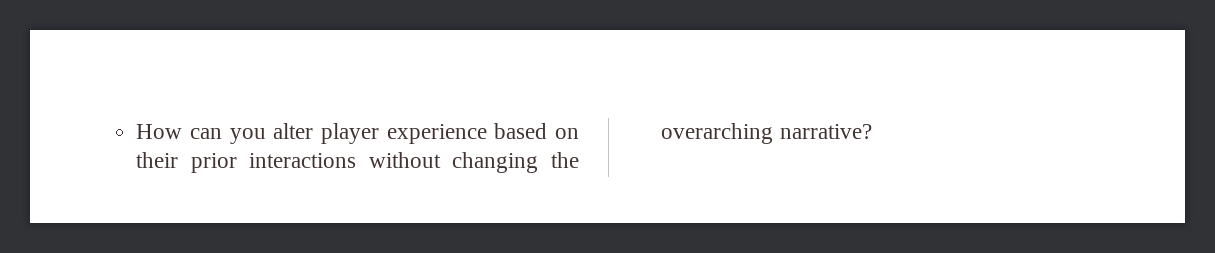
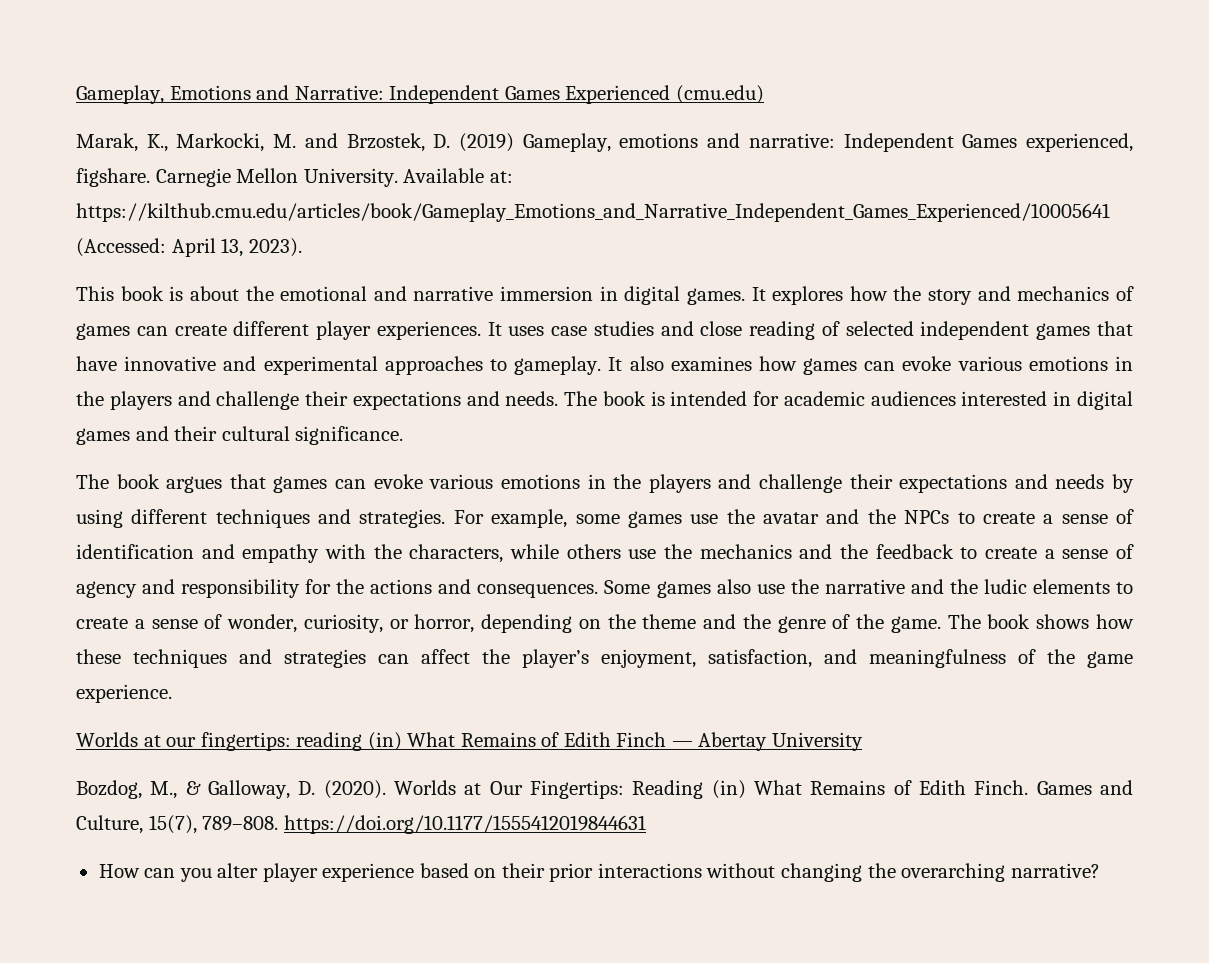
+ Gameplay, Emotions and Narrative: Independent Games Experienced (cmu.edu)
+ Marak, K., Markocki, M. and Brzostek, D. (2019) Gameplay, emotions and narrative: Independent Games experienced, figshare. Carnegie Mellon University. Available at: https://kilthub.cmu.edu/articles/book/Gameplay_Emotions_and_Narrative_Independent_Games_Experienced/10005641 (Accessed: April 13, 2023).
+ This book is about the emotional and narrative immersion in digital games. It explores how the story and mechanics of games can create different player experiences. It uses case studies and close reading of selected independent games that have innovative and experimental approaches to gameplay. It also examines how games can evoke various emotions in the players and challenge their expectations and needs. The book is intended for academic audiences interested in digital games and their cultural significance.
+ The book argues that games can evoke various emotions in the players and challenge their expectations and needs by using different techniques and strategies. For example, some games use the avatar and the NPCs to create a sense of identification and empathy with the characters, while others use the mechanics and the feedback to create a sense of agency and responsibility for the actions and consequences. Some games also use the narrative and the ludic elements to create a sense of wonder, curiosity, or horror, depending on the theme and the genre of the game. The book shows how these techniques and strategies can affect the player’s enjoyment, satisfaction, and meaningfulness of the game experience.
+ Worlds at our fingertips: reading (in) What Remains of Edith Finch — Abertay University
+ Bozdog, M., & Galloway, D. (2020). Worlds at Our Fingertips: Reading (in) What Remains of Edith Finch. Games and Culture, 15(7), 789–808. https://doi.org/10.1177/1555412019844631

